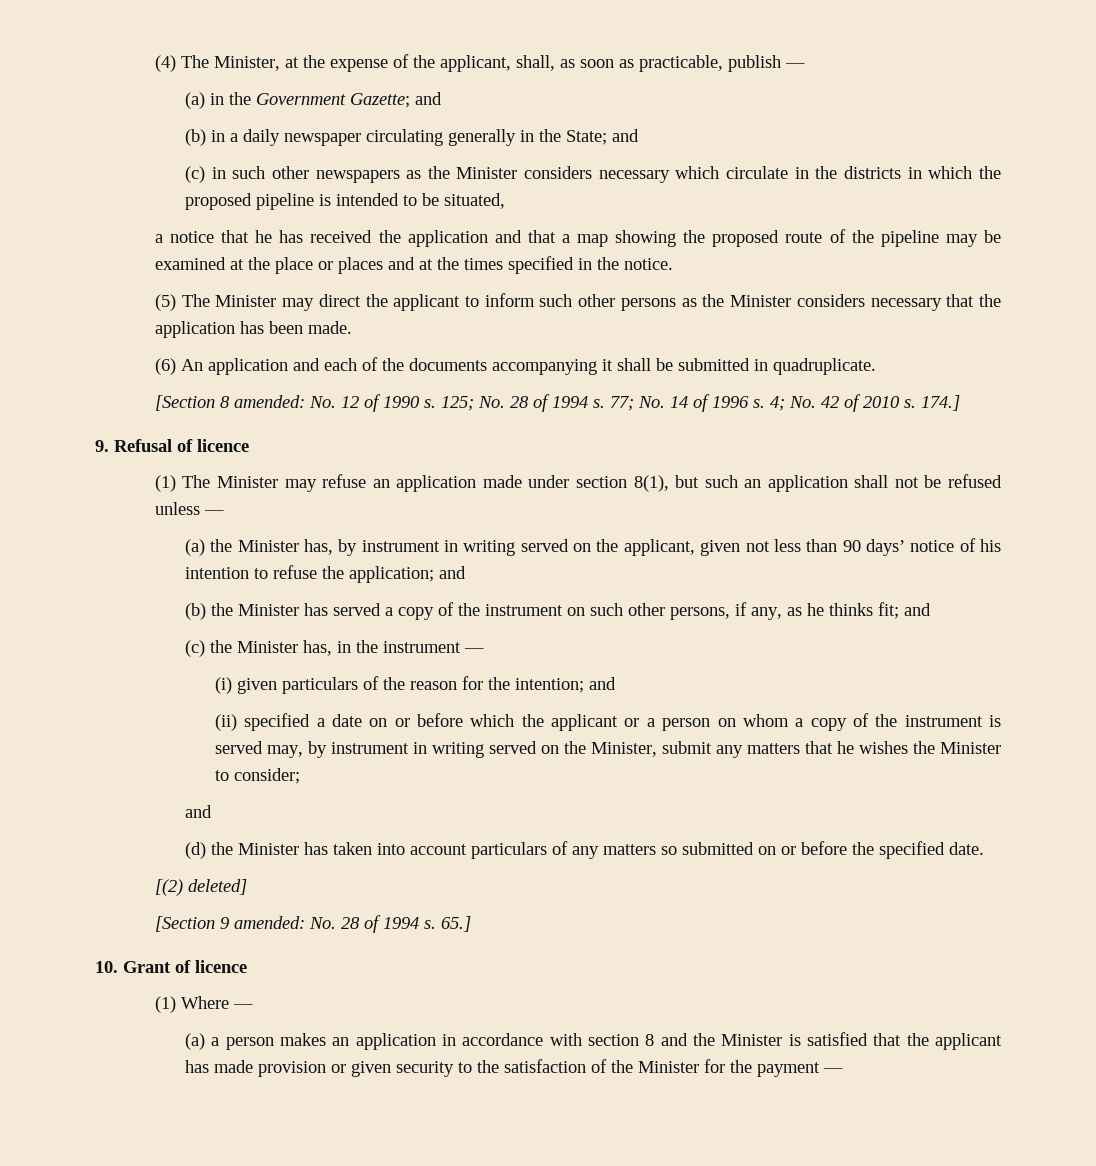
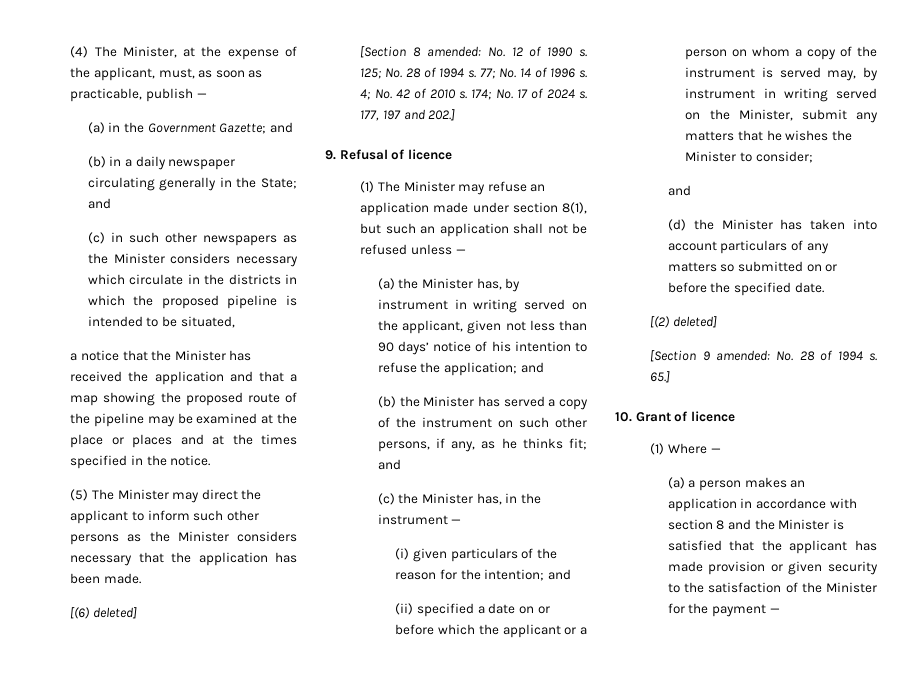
- (4) The Minister, at the expense of the applicant, shall, as soon as practicable, publish —
+ (4) The Minister, at the expense of the applicant, must, as soon as practicable, publish —
- a notice that he has received the application and that a map showing the proposed route of the pipeline may be examined at the place or places and at the times specified in the notice.
+ a notice that the Minister has received the application and that a map showing the proposed route of the pipeline may be examined at the place or places and at the times specified in the notice.
- (6) An application and each of the documents accompanying it shall be submitted in quadruplicate.
+ [(6) deleted]
- 174.]
+ 174; No. 17 of 2024 s. 177, 197 and 202.]

